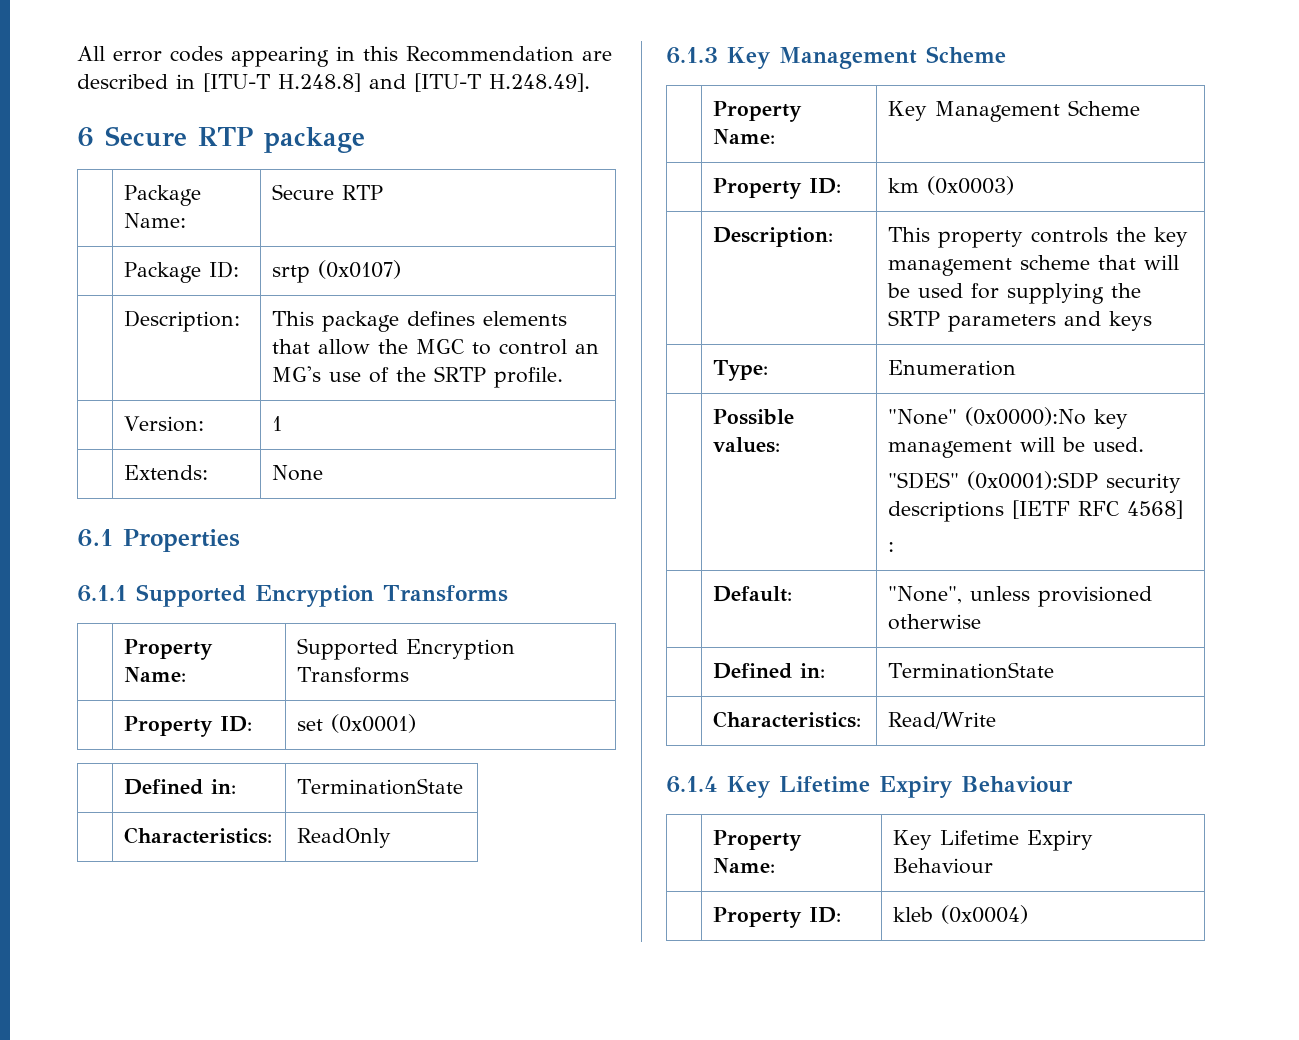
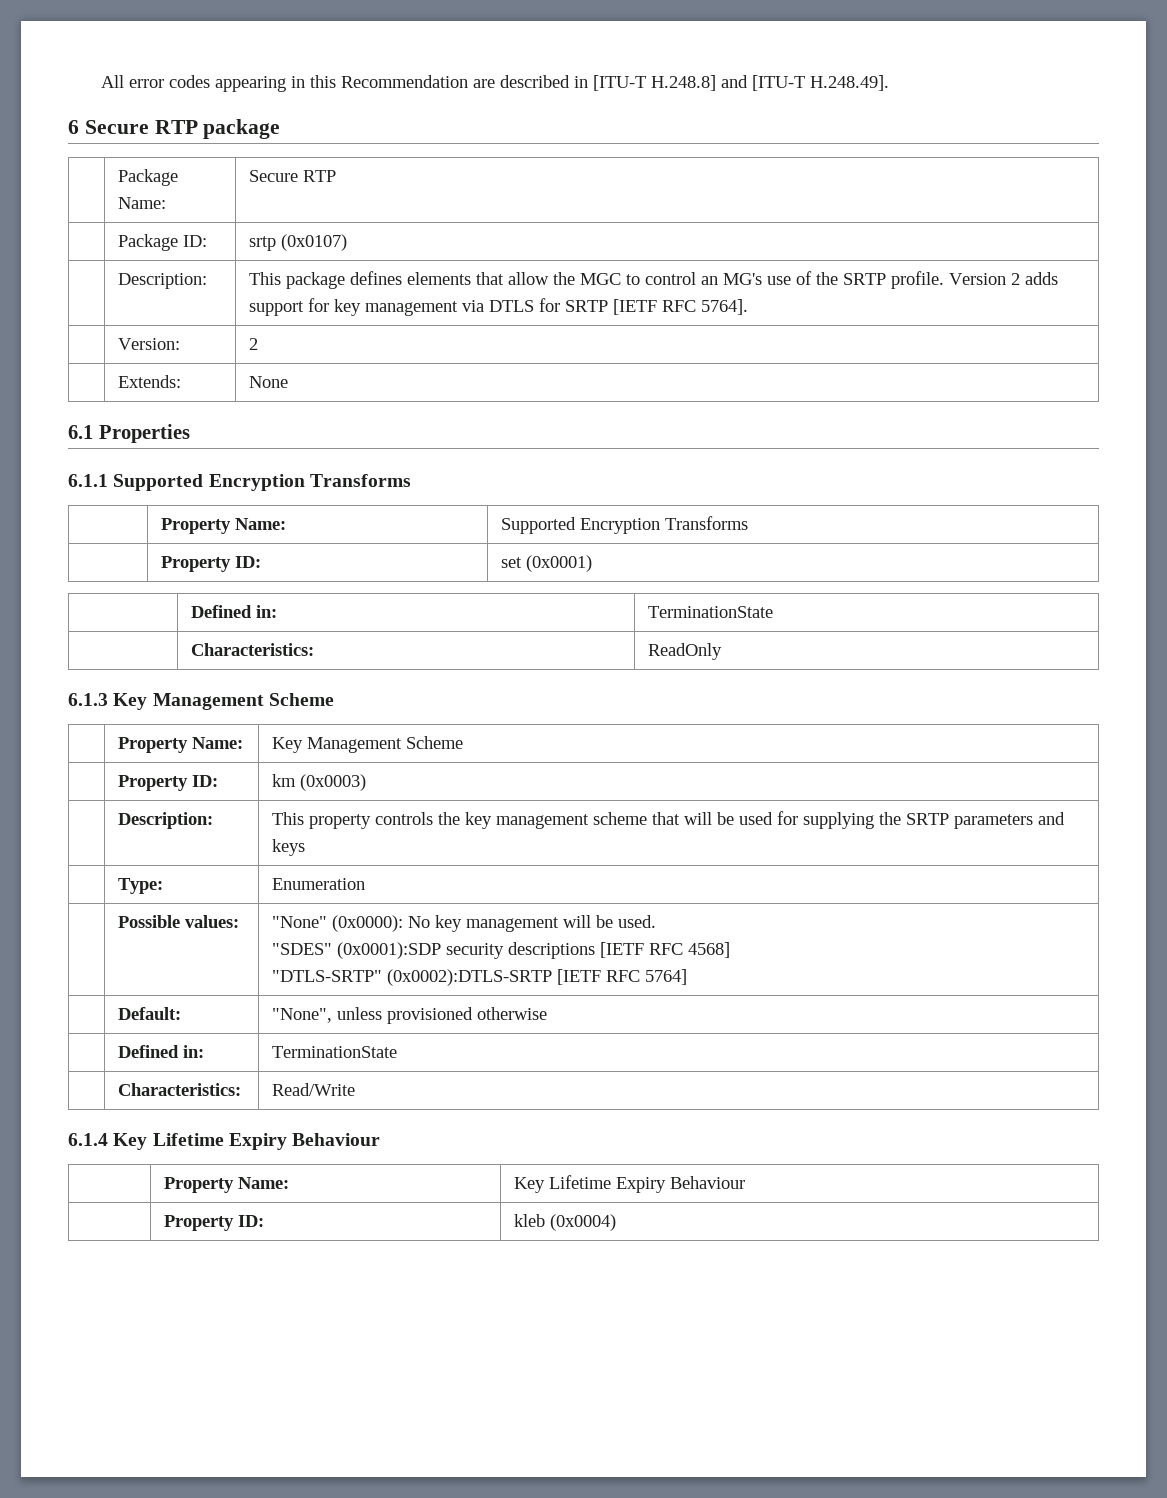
- | Description: | This package defines elements that allow the MGC to control an MG's use of the SRTP profile.
+ | Description: | This package defines elements that allow the MGC to control an MG's use of the SRTP profile. Version 2 adds support for key management via DTLS for SRTP [IETF RFC 5764].
- | Version: | 1
+ | Version: | 2
- | Possible values: | "None" (0x0000):No key management will be used.
+ | Possible values: | "None" (0x0000): No key management will be used.
  "SDES" (0x0001):SDP security descriptions [IETF RFC 4568]
- :
+ "DTLS-SRTP" (0x0002):DTLS-SRTP [IETF RFC 5764]

